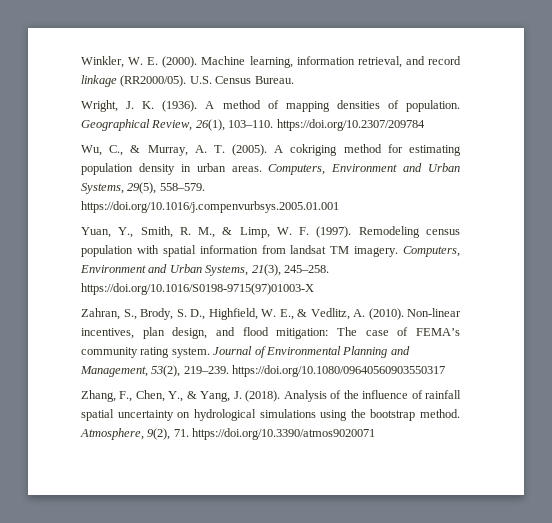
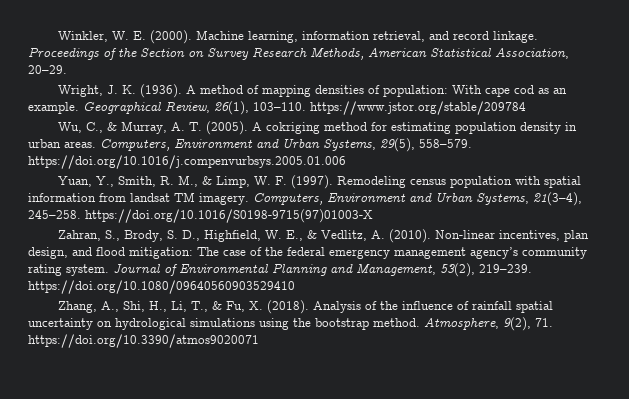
- Machine learning, information retrieval, and record linkage (RR2000/05). U.S. Census Bureau.
+ Machine learning, information retrieval, and record linkage. Proceedings of the Section on Survey Research Methods, American Statistical Association, 20–29.
- A method of mapping densities of population.
+ A method of mapping densities of population: With cape cod as an example.
- Geographical Review, 26(1), 103–110. https://doi.org/10.2307/209784
+ Geographical Review, 26(1), 103–110. https://www.jstor.org/stable/209784
- Computers, Environment and Urban Systems, 29(5), 558–579. https://doi.org/10.1016/j.compenvurbsys.2005.01.001
+ Computers, Environment and Urban Systems, 29(5), 558–579. https://doi.org/10.1016/j.compenvurbsys.2005.01.006
- Computers, Environment and Urban Systems, 21(3), 245–258. https://doi.org/10.1016/S0198-9715(97)01003-X
+ Computers, Environment and Urban Systems, 21(3–4), 245–258. https://doi.org/10.1016/S0198-9715(97)01003-X
- Non-linear incentives, plan design, and flood mitigation: The case of FEMA’s community rating system.
+ Non-linear incentives, plan design, and flood mitigation: The case of the federal emergency management agency’s community rating system.
- Journal of Environmental Planning and Management, 53(2), 219–239. https://doi.org/10.1080/09640560903550317
+ Journal of Environmental Planning and Management, 53(2), 219–239. https://doi.org/10.1080/09640560903529410
- Zhang, F., Chen, Y., & Yang, J. (2018).
+ Zhang, A., Shi, H., Li, T., & Fu, X. (2018).

